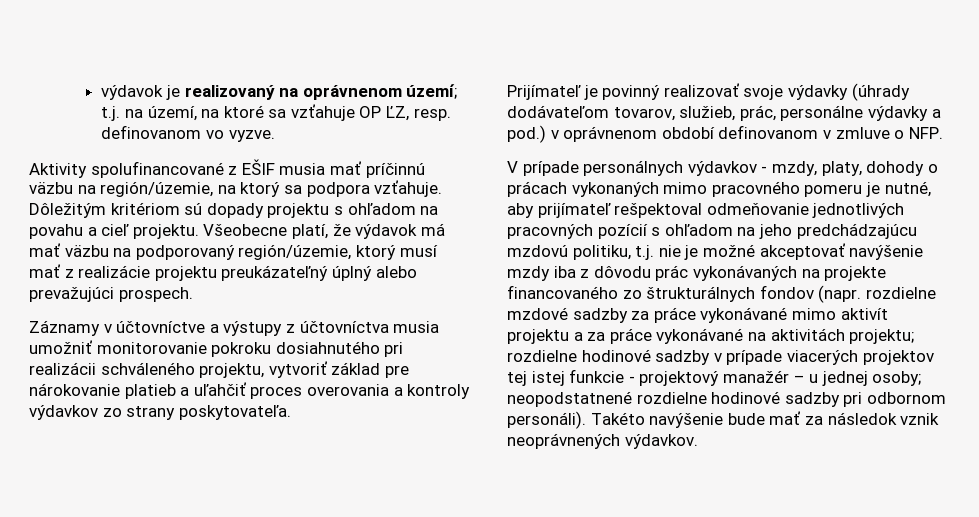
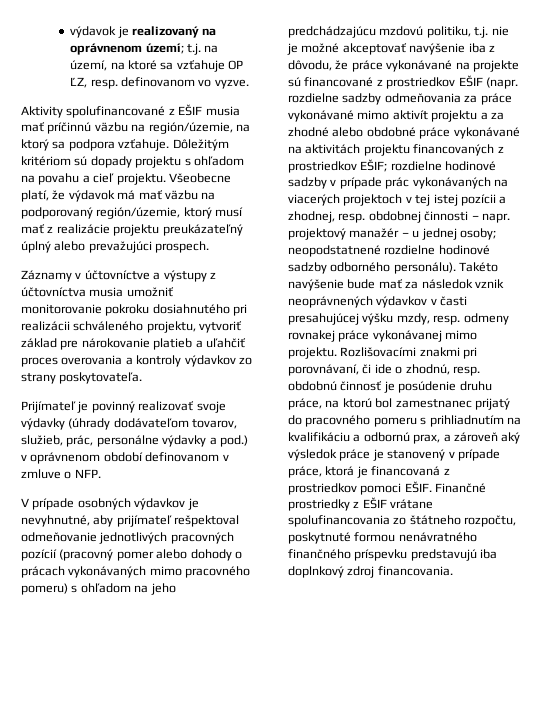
- V prípade personálnych výdavkov - mzdy, platy, dohody o prácach vykonaných mimo pracovného pomeru je nutné, aby prijímateľ rešpektoval odmeňovanie jednotlivých pracovných pozícií s ohľadom na jeho predchádzajúcu mzdovú politiku, t.j. nie je možné akceptovať navýšenie mzdy iba z dôvodu prác vykonávaných na projekte financovaného zo štrukturálnych fondov (napr. rozdielne mzdové sadzby za práce vykonávané mimo aktivít projektu a za práce vykonávané na aktivitách projektu; rozdielne hodinové sadzby v prípade viacerých projektov tej istej funkcie - projektový manažér – u jednej osoby; neopodstatnené rozdielne hodinové sadzby pri odbornom personáli).
+ V prípade osobných výdavkov je nevyhnutné, aby prijímateľ rešpektoval odmeňovanie jednotlivých pracovných pozícií (pracovný pomer alebo dohody o prácach vykonávaných mimo pracovného pomeru) s ohľadom na jeho predchádzajúcu mzdovú politiku, t.j. nie je možné akceptovať navýšenie iba z dôvodu, že práce vykonávané na projekte sú financované z prostriedkov EŠIF (napr. rozdielne sadzby odmeňovania za práce vykonávané mimo aktivít projektu a za zhodné alebo obdobné práce vykonávané na aktivitách projektu financovaných z prostriedkov EŠIF; rozdielne hodinové sadzby v prípade prác vykonávaných na viacerých projektoch v tej istej pozícii a zhodnej, resp. obdobnej činnosti – napr. projektový manažér – u jednej osoby; neopodstatnené rozdielne hodinové sadzby odborného personálu).
- Takéto navýšenie bude mať za následok vznik neoprávnených výdavkov.
+ Takéto navýšenie bude mať za následok vznik neoprávnených výdavkov v časti presahujúcej výšku mzdy, resp. odmeny rovnakej práce vykonávanej mimo projektu. Rozlišovacími znakmi pri porovnávaní, či ide o zhodnú, resp. obdobnú činnosť je posúdenie druhu práce, na ktorú bol zamestnanec prijatý do pracovného pomeru s prihliadnutím na kvalifikáciu a odbornú prax, a zároveň aký výsledok práce je stanovený v prípade práce, ktorá je financovaná z prostriedkov pomoci EŠIF. Finančné prostriedky z EŠIF vrátane spolufinancovania zo štátneho rozpočtu, poskytnuté formou nenávratného finančného príspevku predstavujú iba doplnkový zdroj financovania.

